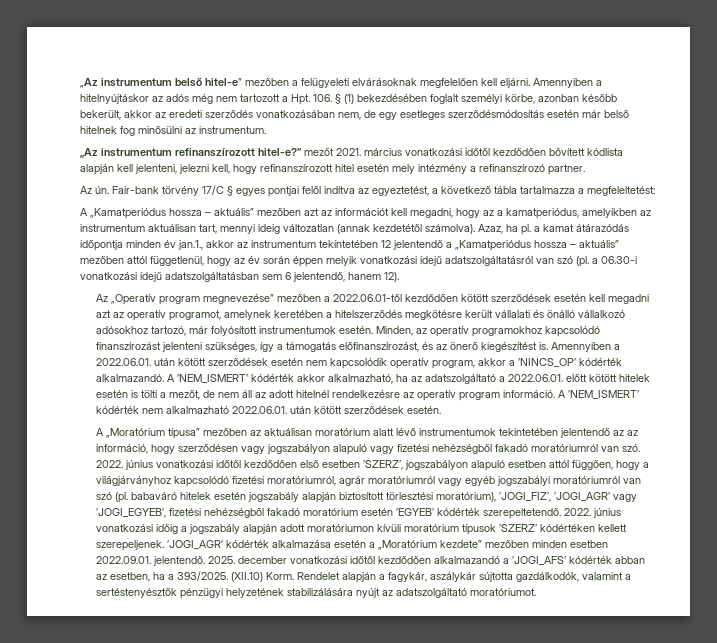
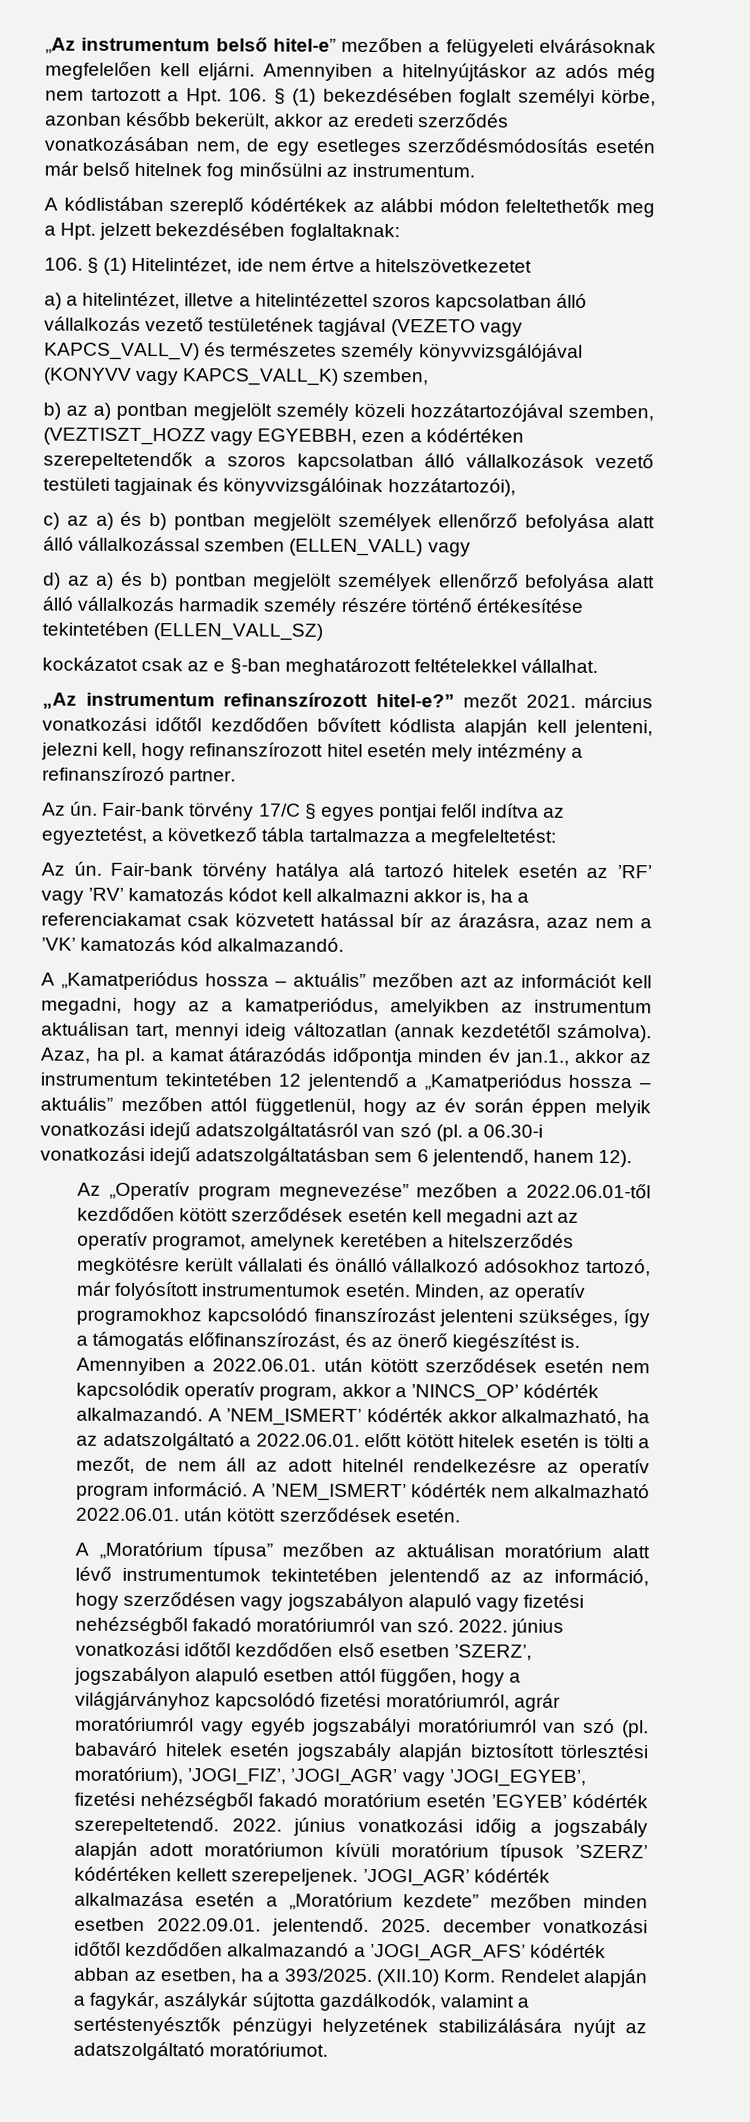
+ A kódlistában szereplő kódértékek az alábbi módon feleltethetők meg a Hpt. jelzett bekezdésében foglaltaknak:
+ 106. § (1) Hitelintézet, ide nem értve a hitelszövetkezetet
+ a) a hitelintézet, illetve a hitelintézettel szoros kapcsolatban álló vállalkozás vezető testületének tagjával (VEZETO vagy KAPCS_VALL_V) és természetes személy könyvvizsgálójával (KONYVV vagy KAPCS_VALL_K) szemben,
+ b) az a) pontban megjelölt személy közeli hozzátartozójával szemben, (VEZTISZT_HOZZ vagy EGYEBBH, ezen a kódértéken szerepeltetendők a szoros kapcsolatban álló vállalkozások vezető testületi tagjainak és könyvvizsgálóinak hozzátartozói),
+ c) az a) és b) pontban megjelölt személyek ellenőrző befolyása alatt álló vállalkozással szemben (ELLEN_VALL) vagy
+ d) az a) és b) pontban megjelölt személyek ellenőrző befolyása alatt álló vállalkozás harmadik személy részére történő értékesítése tekintetében (ELLEN_VALL_SZ)
+ kockázatot csak az e §-ban meghatározott feltételekkel vállalhat.
+ Az ún. Fair-bank törvény hatálya alá tartozó hitelek esetén az ’RF’ vagy ’RV’ kamatozás kódot kell alkalmazni akkor is, ha a referenciakamat csak közvetett hatással bír az árazásra, azaz nem a ’VK’ kamatozás kód alkalmazandó.
- 2025. december vonatkozási időtől kezdődően alkalmazandó a ’JOGI_AFS’ kódérték abban az esetben, ha a 393/2025.
+ 2025. december vonatkozási időtől kezdődően alkalmazandó a ’JOGI_AGR_AFS’ kódérték abban az esetben, ha a 393/2025.

